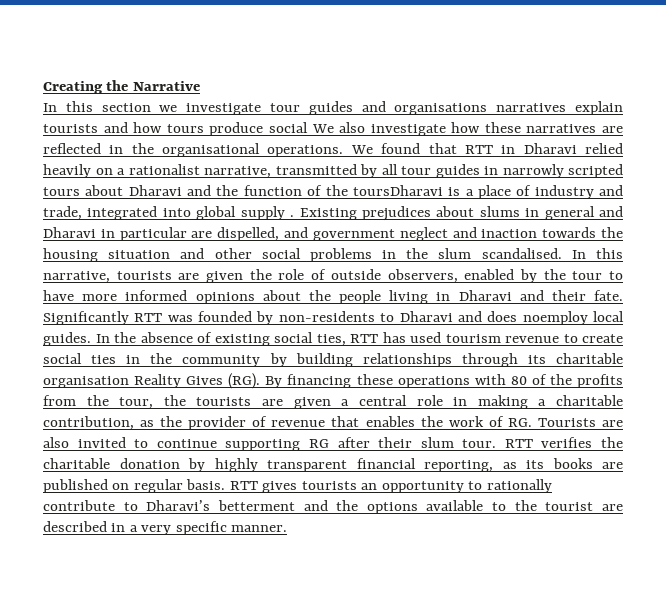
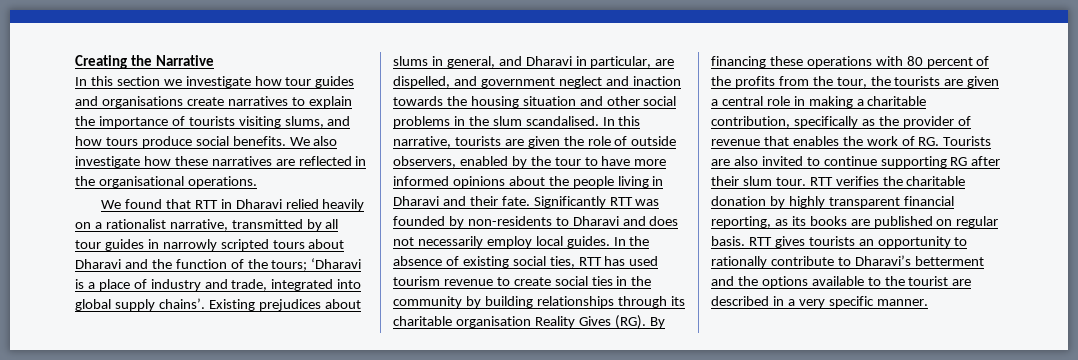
- In this section we investigate tour guides and organisations narratives explain tourists and how tours produce social We also investigate how these narratives are reflected in the organisational operations. We found that RTT in Dharavi relied heavily on a rationalist narrative, transmitted by all tour guides in narrowly scripted tours about Dharavi and the function of the toursDharavi is a place of industry and trade, integrated into global supply .
+ In this section we investigate how tour guides and organisations create narratives to explain the importance of tourists visiting slums, and how tours produce social benefits. We also investigate how these narratives are reflected in the organisational operations.
+ We found that RTT in Dharavi relied heavily on a rationalist narrative, transmitted by all tour guides in narrowly scripted tours about Dharavi and the function of the tours; ‘Dharavi is a place of industry and trade, integrated into global supply chains’.
- Existing prejudices about slums in general and Dharavi in particular are dispelled, and government neglect and inaction towards the housing situation and other social problems in the slum scandalised.
+ Existing prejudices about slums in general, and Dharavi in particular, are dispelled, and government neglect and inaction towards the housing situation and other social problems in the slum scandalised.
- Significantly RTT was founded by non-residents to Dharavi and does noemploy local guides.
+ Significantly RTT was founded by non-residents to Dharavi and does not necessarily employ local guides.
- In the absence of existing social ties, RTT has used tourism revenue to create social ties in the community by building relationships through its charitable organisation Reality Gives (RG). By financing these operations with 80 of the profits from the tour, the tourists are given a central role in making a charitable contribution, as the provider of revenue that enables the work of RG. Tourists are also invited to continue supporting RG after their slum tour.
+ In the absence of existing social ties, RTT has used tourism revenue to create social ties in the community by building relationships through its charitable organisation Reality Gives (RG). By financing these operations with 80 percent of the profits from the tour, the tourists are given a central role in making a charitable contribution, specifically as the provider of revenue that enables the work of RG. Tourists are also invited to continue supporting RG after their slum tour.

